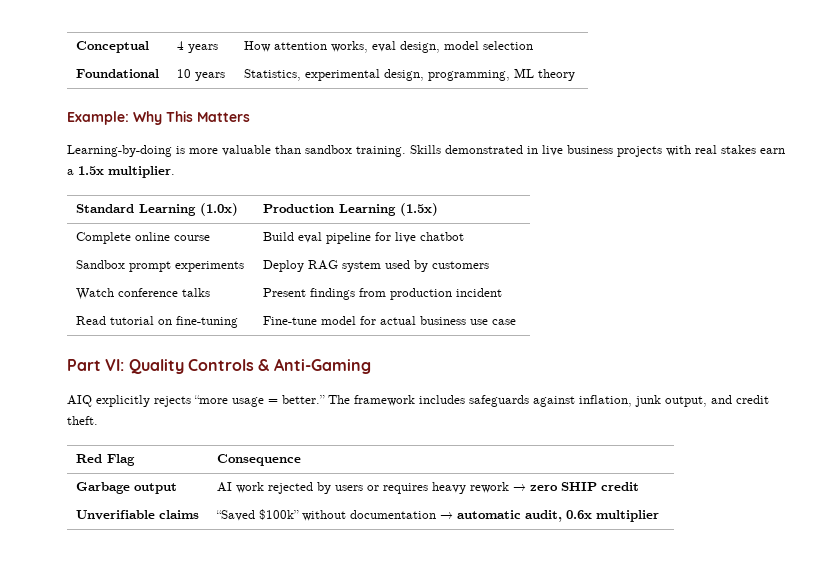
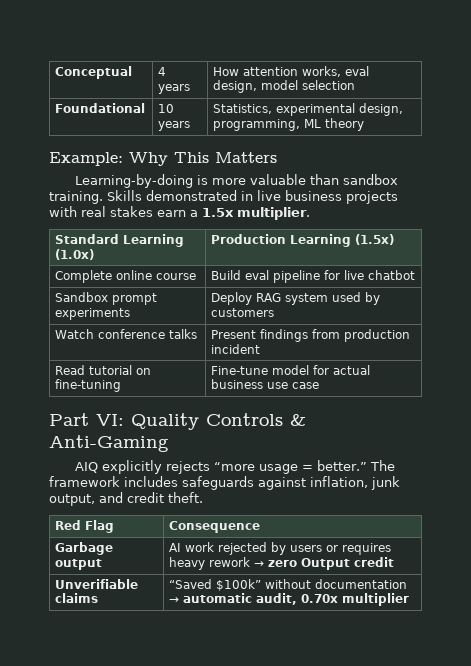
- Garbage output | AI work rejected by users or requires heavy rework → zero SHIP credit
+ Garbage output | AI work rejected by users or requires heavy rework → zero Output credit
- Unverifiable claims | “Saved $100k” without documentation → automatic audit, 0.6x multiplier
+ Unverifiable claims | “Saved $100k” without documentation → automatic audit, 0.70x multiplier

